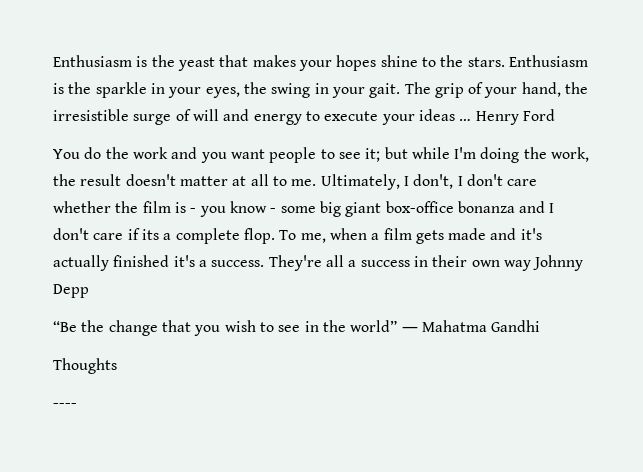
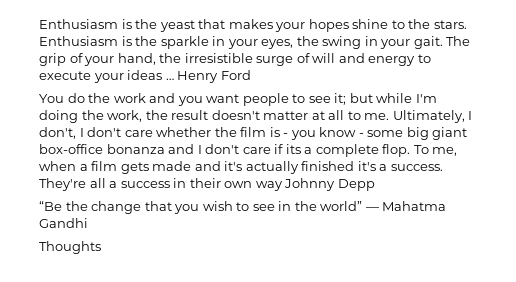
- ----

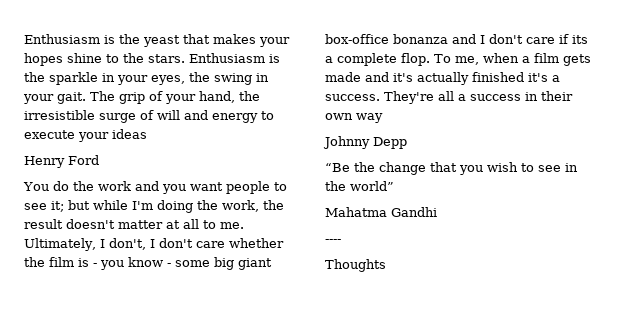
- The grip of your hand, the irresistible surge of will and energy to execute your ideas … Henry Ford
+ The grip of your hand, the irresistible surge of will and energy to execute your ideas
+ Henry Ford
- They're all a success in their own way Johnny Depp
+ They're all a success in their own way
+ Johnny Depp
- “Be the change that you wish to see in the world” ― Mahatma Gandhi
+ “Be the change that you wish to see in the world”
+ Mahatma Gandhi
+ ----

